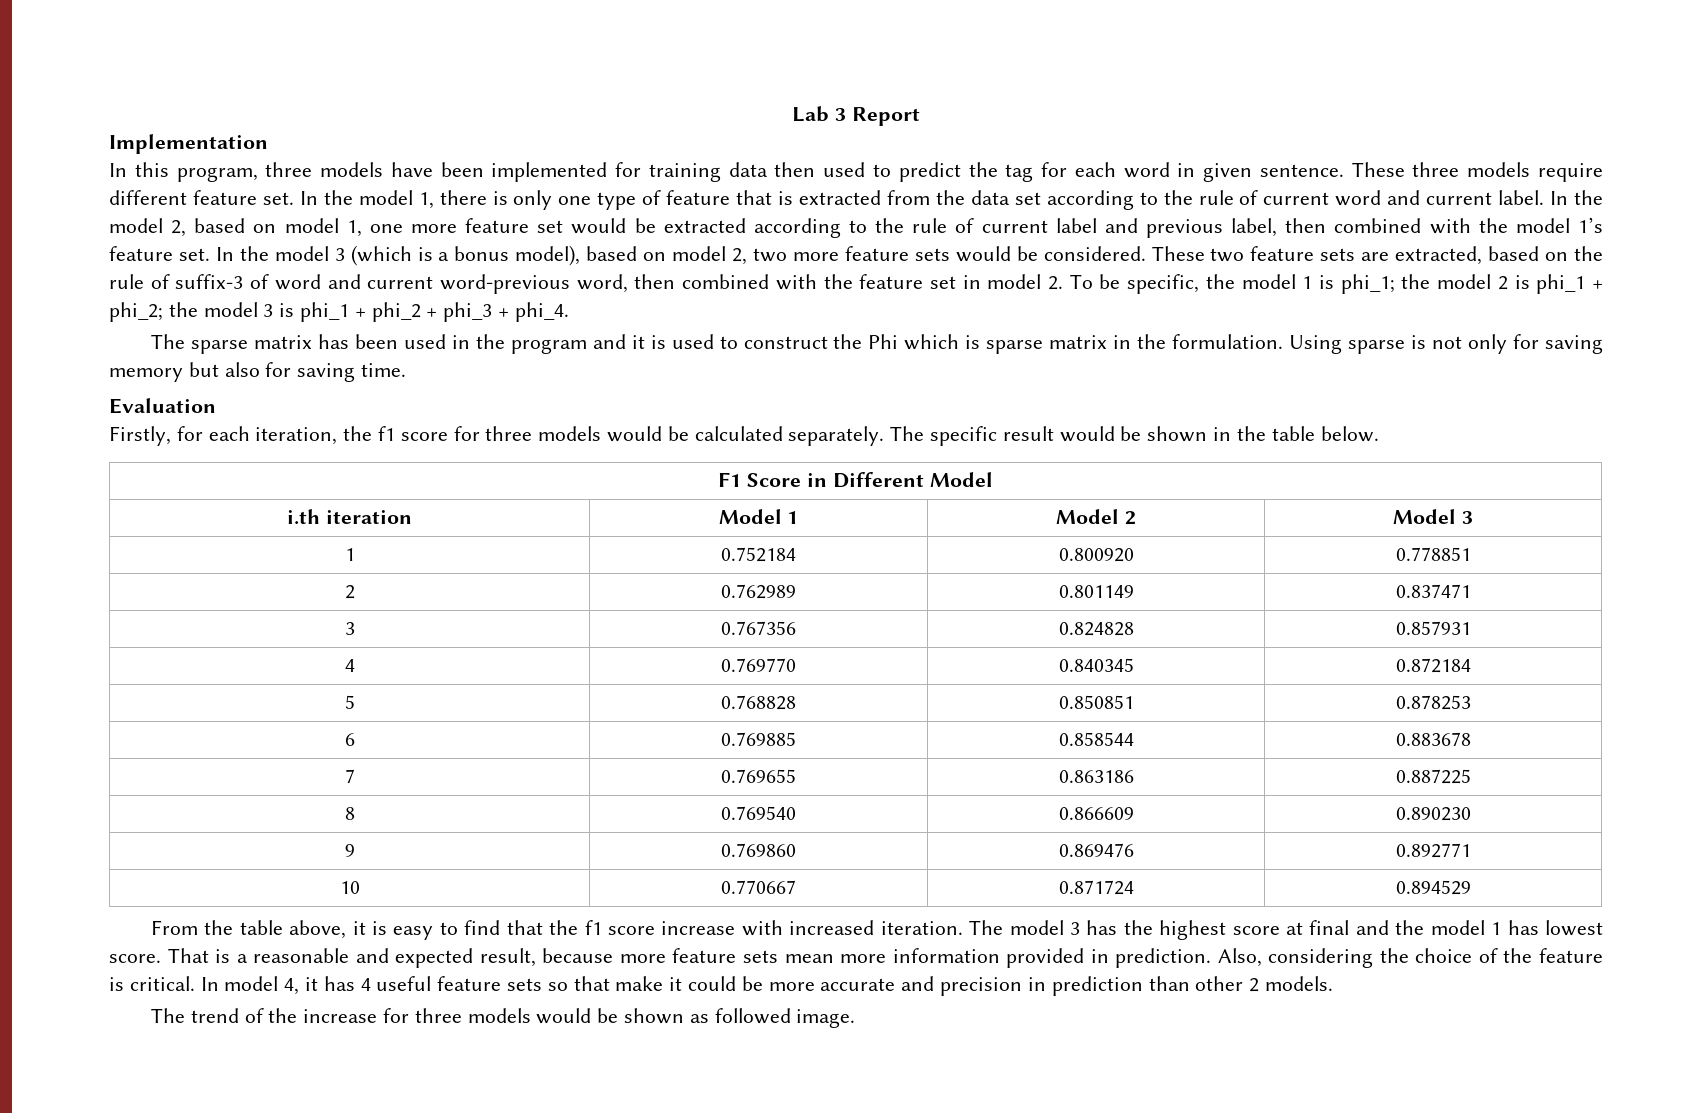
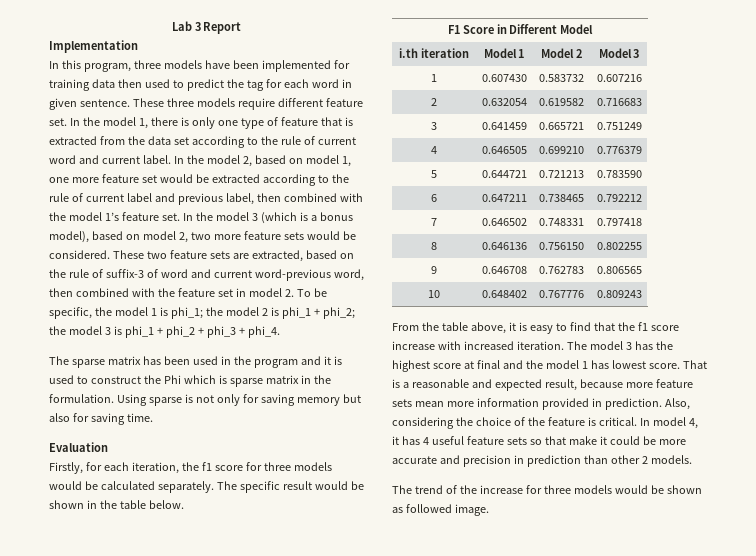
- 1 | 0.752184 | 0.800920 | 0.778851
- 2 | 0.762989 | 0.801149 | 0.837471
- 3 | 0.767356 | 0.824828 | 0.857931
- 4 | 0.769770 | 0.840345 | 0.872184
- 5 | 0.768828 | 0.850851 | 0.878253
- 6 | 0.769885 | 0.858544 | 0.883678
- 7 | 0.769655 | 0.863186 | 0.887225
- 8 | 0.769540 | 0.866609 | 0.890230
- 9 | 0.769860 | 0.869476 | 0.892771
- 10 | 0.770667 | 0.871724 | 0.894529
+ 1 | 0.607430 | 0.583732 | 0.607216
+ 2 | 0.632054 | 0.619582 | 0.716683
+ 3 | 0.641459 | 0.665721 | 0.751249
+ 4 | 0.646505 | 0.699210 | 0.776379
+ 5 | 0.644721 | 0.721213 | 0.783590
+ 6 | 0.647211 | 0.738465 | 0.792212
+ 7 | 0.646502 | 0.748331 | 0.797418
+ 8 | 0.646136 | 0.756150 | 0.802255
+ 9 | 0.646708 | 0.762783 | 0.806565
+ 10 | 0.648402 | 0.767776 | 0.809243

